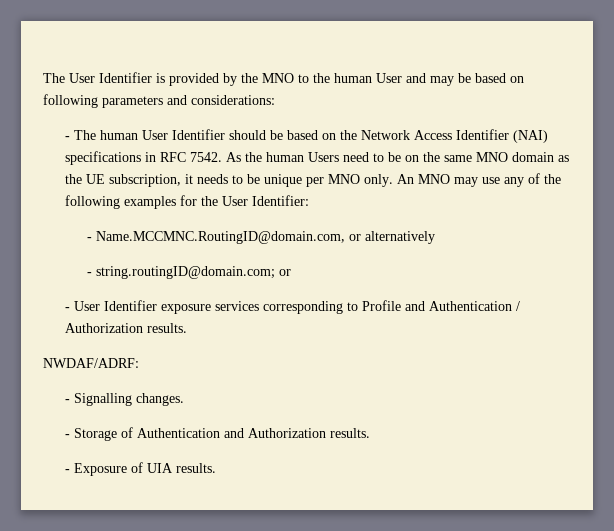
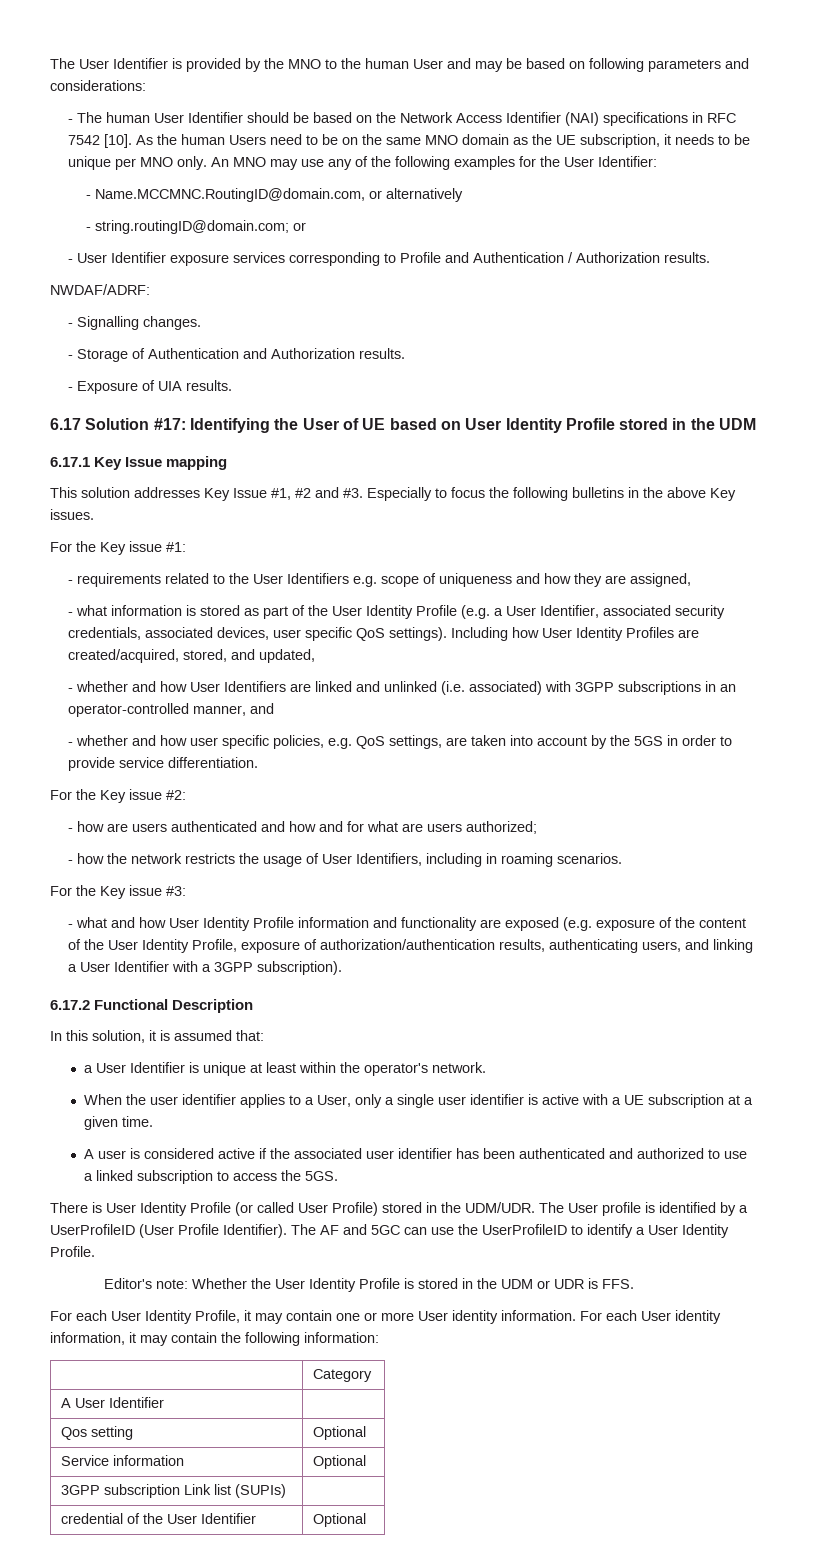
- - The human User Identifier should be based on the Network Access Identifier (NAI) specifications in RFC 7542.
+ - The human User Identifier should be based on the Network Access Identifier (NAI) specifications in RFC 7542 [10].
+ 6.17 Solution #17: Identifying the User of UE based on User Identity Profile stored in the UDM
+ 6.17.1 Key Issue mapping
+ This solution addresses Key Issue #1, #2 and #3. Especially to focus the following bulletins in the above Key issues.
+ For the Key issue #1:
+ - requirements related to the User Identifiers e.g. scope of uniqueness and how they are assigned,
+ - what information is stored as part of the User Identity Profile (e.g. a User Identifier, associated security credentials, associated devices, user specific QoS settings). Including how User Identity Profiles are created/acquired, stored, and updated,
+ - whether and how User Identifiers are linked and unlinked (i.e. associated) with 3GPP subscriptions in an operator-controlled manner, and
+ - whether and how user specific policies, e.g. QoS settings, are taken into account by the 5GS in order to provide service differentiation.
+ For the Key issue #2:
+ - how are users authenticated and how and for what are users authorized;
+ - how the network restricts the usage of User Identifiers, including in roaming scenarios.
+ For the Key issue #3:
+ - what and how User Identity Profile information and functionality are exposed (e.g. exposure of the content of the User Identity Profile, exposure of authorization/authentication results, authenticating users, and linking a User Identifier with a 3GPP subscription).
+ 6.17.2 Functional Description
+ In this solution, it is assumed that:
+ a User Identifier is unique at least within the operator's network.
+ When the user identifier applies to a User, only a single user identifier is active with a UE subscription at a given time.
+ A user is considered active if the associated user identifier has been authenticated and authorized to use a linked subscription to access the 5GS.
+ There is User Identity Profile (or called User Profile) stored in the UDM/UDR. The User profile is identified by a UserProfileID (User Profile Identifier). The AF and 5GC can use the UserProfileID to identify a User Identity Profile.
+ Editor's note: Whether the User Identity Profile is stored in the UDM or UDR is FFS.
+ For each User Identity Profile, it may contain one or more User identity information. For each User identity information, it may contain the following information:
+ | Category
+ A User Identifier |
+ Qos setting | Optional
+ Service information | Optional
+ 3GPP subscription Link list (SUPIs) |
+ credential of the User Identifier | Optional

